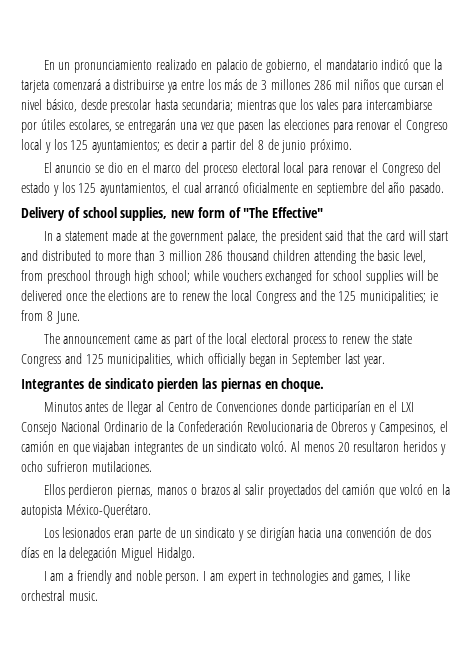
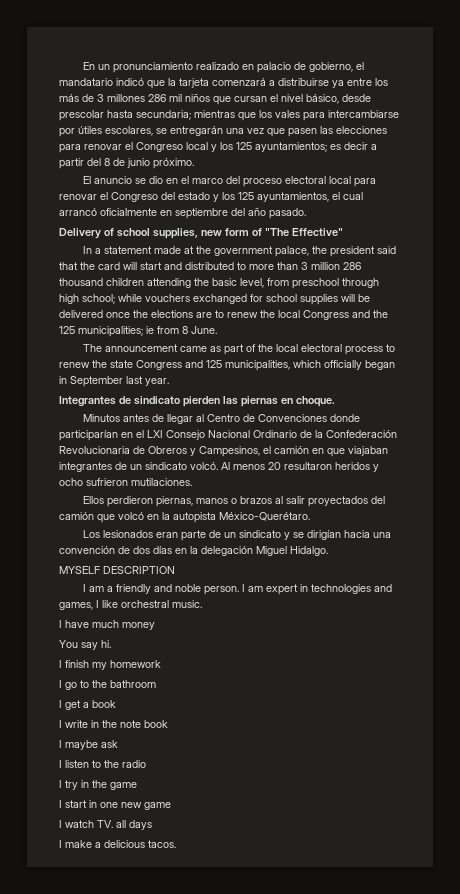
+ MYSELF DESCRIPTION
+ I have much money
+ You say hi.
+ I finish my homework
+ I go to the bathroom
+ I get a book
+ I write in the note book
+ I maybe ask
+ I listen to the radio
+ I try in the game
+ I start in one new game
+ I watch TV. all days
+ I make a delicious tacos.

